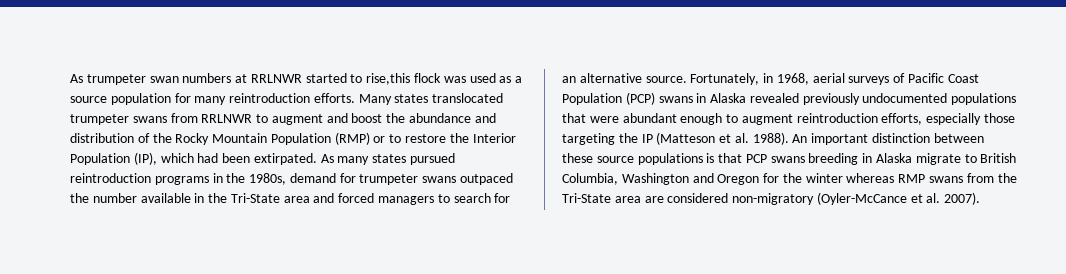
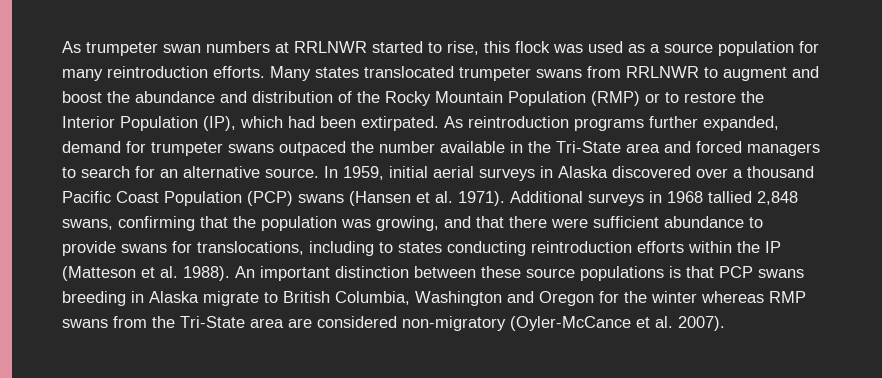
- As trumpeter swan numbers at RRLNWR started to rise,this flock was used as a source population for many reintroduction efforts.
+ As trumpeter swan numbers at RRLNWR started to rise, this flock was used as a source population for many reintroduction efforts.
- As many states pursued reintroduction programs in the 1980s, demand for trumpeter swans outpaced the number available in the Tri-State area and forced managers to search for an alternative source.
+ As reintroduction programs further expanded, demand for trumpeter swans outpaced the number available in the Tri-State area and forced managers to search for an alternative source.
- Fortunately, in 1968, aerial surveys of Pacific Coast Population (PCP) swans in Alaska revealed previously undocumented populations that were abundant enough to augment reintroduction efforts, especially those targeting the IP (Matteson et al. 1988).
+ In 1959, initial aerial surveys in Alaska discovered over a thousand Pacific Coast Population (PCP) swans (Hansen et al. 1971). Additional surveys in 1968 tallied 2,848 swans, confirming that the population was growing, and that there were sufficient abundance to provide swans for translocations, including to states conducting reintroduction efforts within the IP (Matteson et al. 1988).

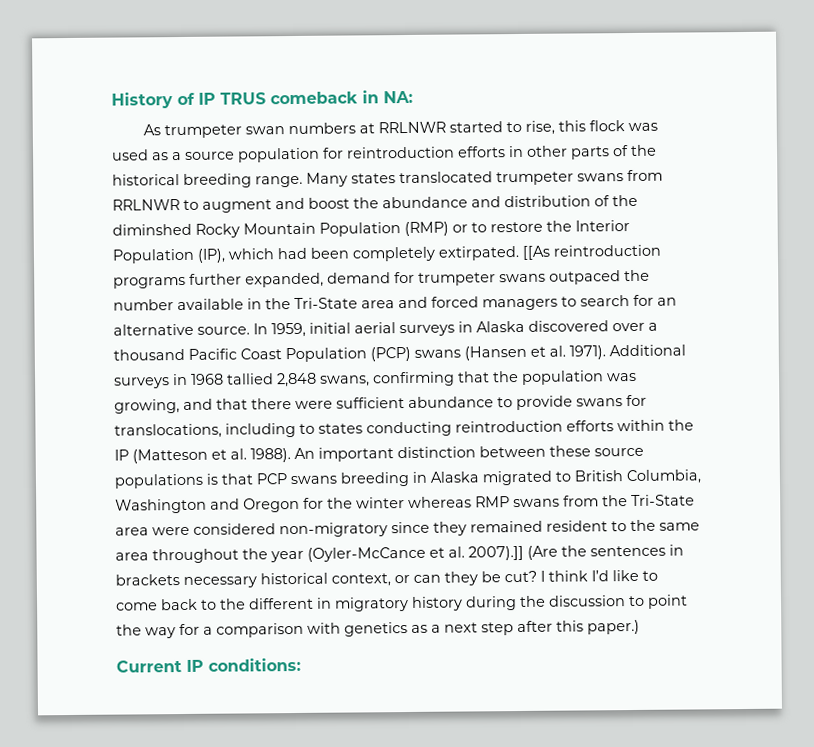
+ History of IP TRUS comeback in NA:
- As trumpeter swan numbers at RRLNWR started to rise, this flock was used as a source population for many reintroduction efforts.
+ As trumpeter swan numbers at RRLNWR started to rise, this flock was used as a source population for reintroduction efforts in other parts of the historical breeding range.
- Many states translocated trumpeter swans from RRLNWR to augment and boost the abundance and distribution of the Rocky Mountain Population (RMP) or to restore the Interior Population (IP), which had been extirpated. As reintroduction programs further expanded, demand for trumpeter swans outpaced the number available in the Tri-State area and forced managers to search for an alternative source.
+ Many states translocated trumpeter swans from RRLNWR to augment and boost the abundance and distribution of the diminshed Rocky Mountain Population (RMP) or to restore the Interior Population (IP), which had been completely extirpated. [[As reintroduction programs further expanded, demand for trumpeter swans outpaced the number available in the Tri-State area and forced managers to search for an alternative source.
- An important distinction between these source populations is that PCP swans breeding in Alaska migrate to British Columbia, Washington and Oregon for the winter whereas RMP swans from the Tri-State area are considered non-migratory (Oyler-McCance et al. 2007).
+ An important distinction between these source populations is that PCP swans breeding in Alaska migrated to British Columbia, Washington and Oregon for the winter whereas RMP swans from the Tri-State area were considered non-migratory since they remained resident to the same area throughout the year (Oyler-McCance et al. 2007).]] (Are the sentences in brackets necessary historical context, or can they be cut? I think I’d like to come back to the different in migratory history during the discussion to point the way for a comparison with genetics as a next step after this paper.)
+ Current IP conditions:

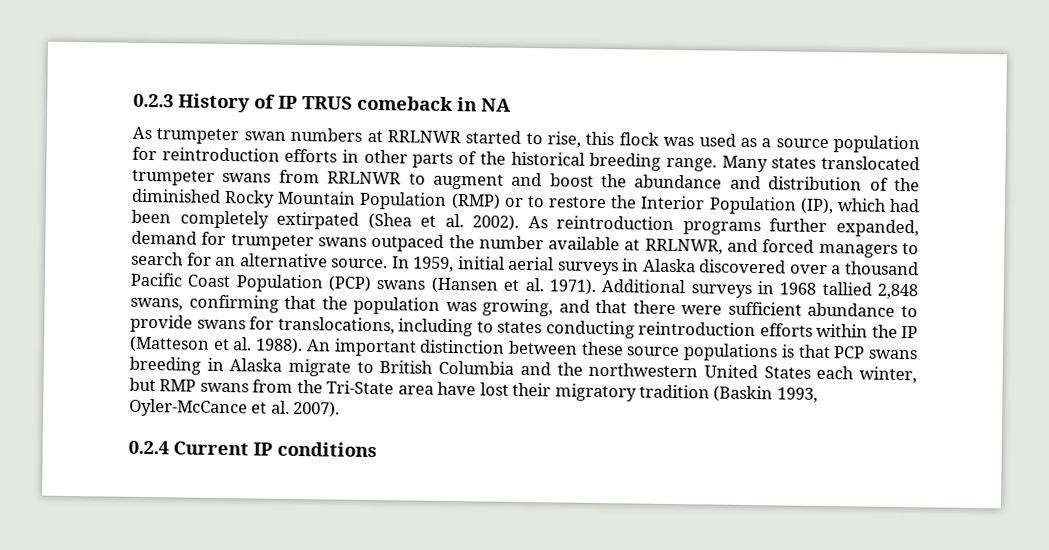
- History of IP TRUS comeback in NA:
+ 0.2.3 History of IP TRUS comeback in NA
- Many states translocated trumpeter swans from RRLNWR to augment and boost the abundance and distribution of the diminshed Rocky Mountain Population (RMP) or to restore the Interior Population (IP), which had been completely extirpated. [[As reintroduction programs further expanded, demand for trumpeter swans outpaced the number available in the Tri-State area and forced managers to search for an alternative source.
+ Many states translocated trumpeter swans from RRLNWR to augment and boost the abundance and distribution of the diminished Rocky Mountain Population (RMP) or to restore the Interior Population (IP), which had been completely extirpated (Shea et al. 2002). As reintroduction programs further expanded, demand for trumpeter swans outpaced the number available at RRLNWR, and forced managers to search for an alternative source.
- An important distinction between these source populations is that PCP swans breeding in Alaska migrated to British Columbia, Washington and Oregon for the winter whereas RMP swans from the Tri-State area were considered non-migratory since they remained resident to the same area throughout the year (Oyler-McCance et al. 2007).]] (Are the sentences in brackets necessary historical context, or can they be cut? I think I’d like to come back to the different in migratory history during the discussion to point the way for a comparison with genetics as a next step after this paper.)
- Current IP conditions:
+ An important distinction between these source populations is that PCP swans breeding in Alaska migrate to British Columbia and the northwestern United States each winter, but RMP swans from the Tri-State area have lost their migratory tradition (Baskin 1993, Oyler-McCance et al. 2007).
+ 0.2.4 Current IP conditions

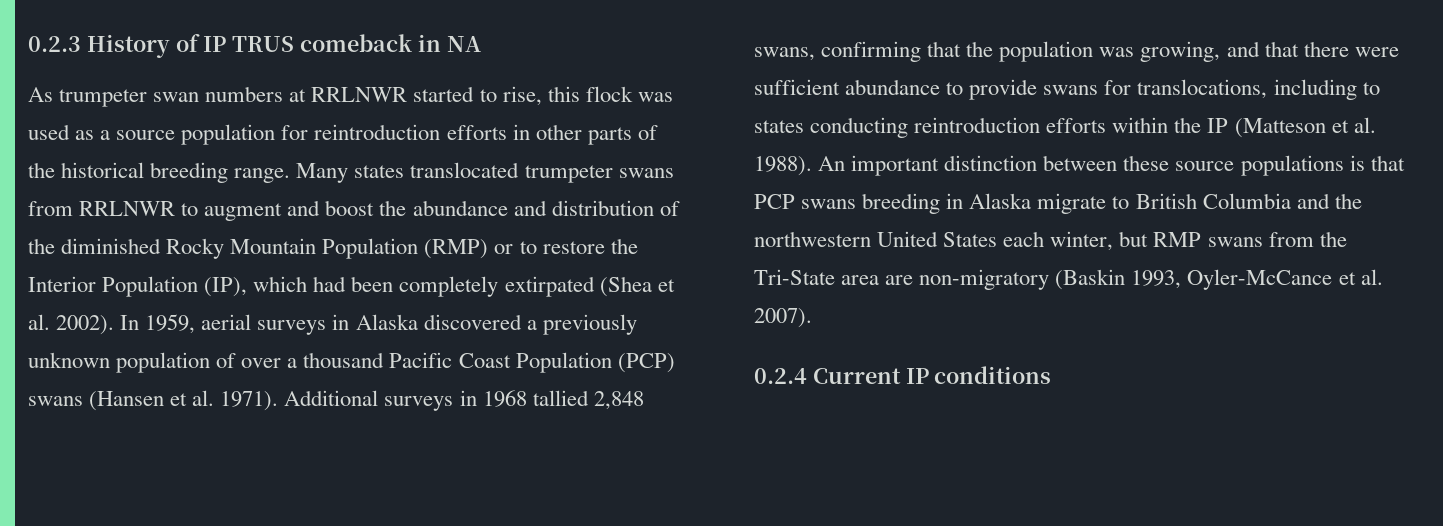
- As reintroduction programs further expanded, demand for trumpeter swans outpaced the number available at RRLNWR, and forced managers to search for an alternative source.
- In 1959, initial aerial surveys in Alaska discovered over a thousand Pacific Coast Population (PCP) swans (Hansen et al. 1971).
+ In 1959, aerial surveys in Alaska discovered a previously unknown population of over a thousand Pacific Coast Population (PCP) swans (Hansen et al. 1971).
- An important distinction between these source populations is that PCP swans breeding in Alaska migrate to British Columbia and the northwestern United States each winter, but RMP swans from the Tri-State area have lost their migratory tradition (Baskin 1993, Oyler-McCance et al. 2007).
+ An important distinction between these source populations is that PCP swans breeding in Alaska migrate to British Columbia and the northwestern United States each winter, but RMP swans from the Tri-State area are non-migratory (Baskin 1993, Oyler-McCance et al. 2007).

